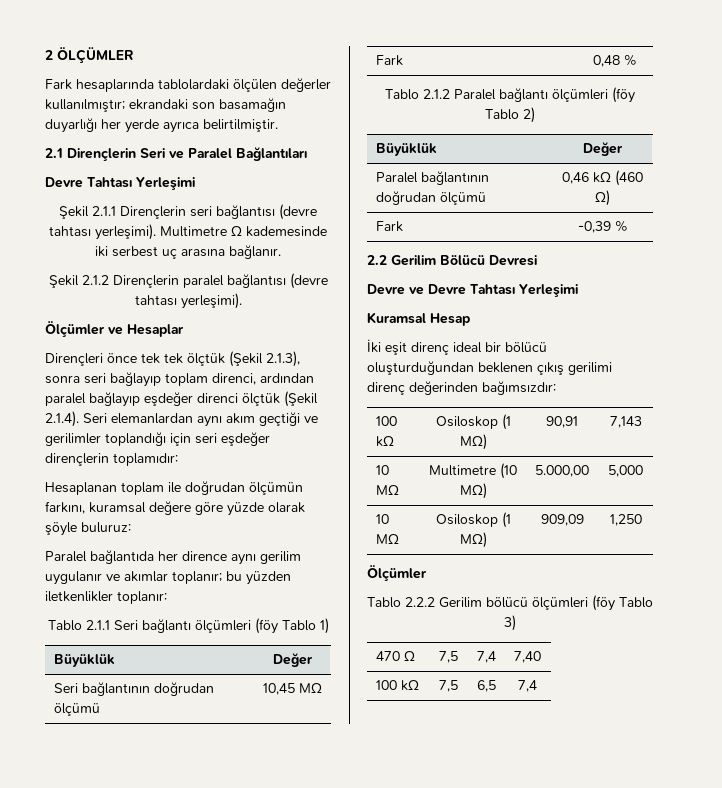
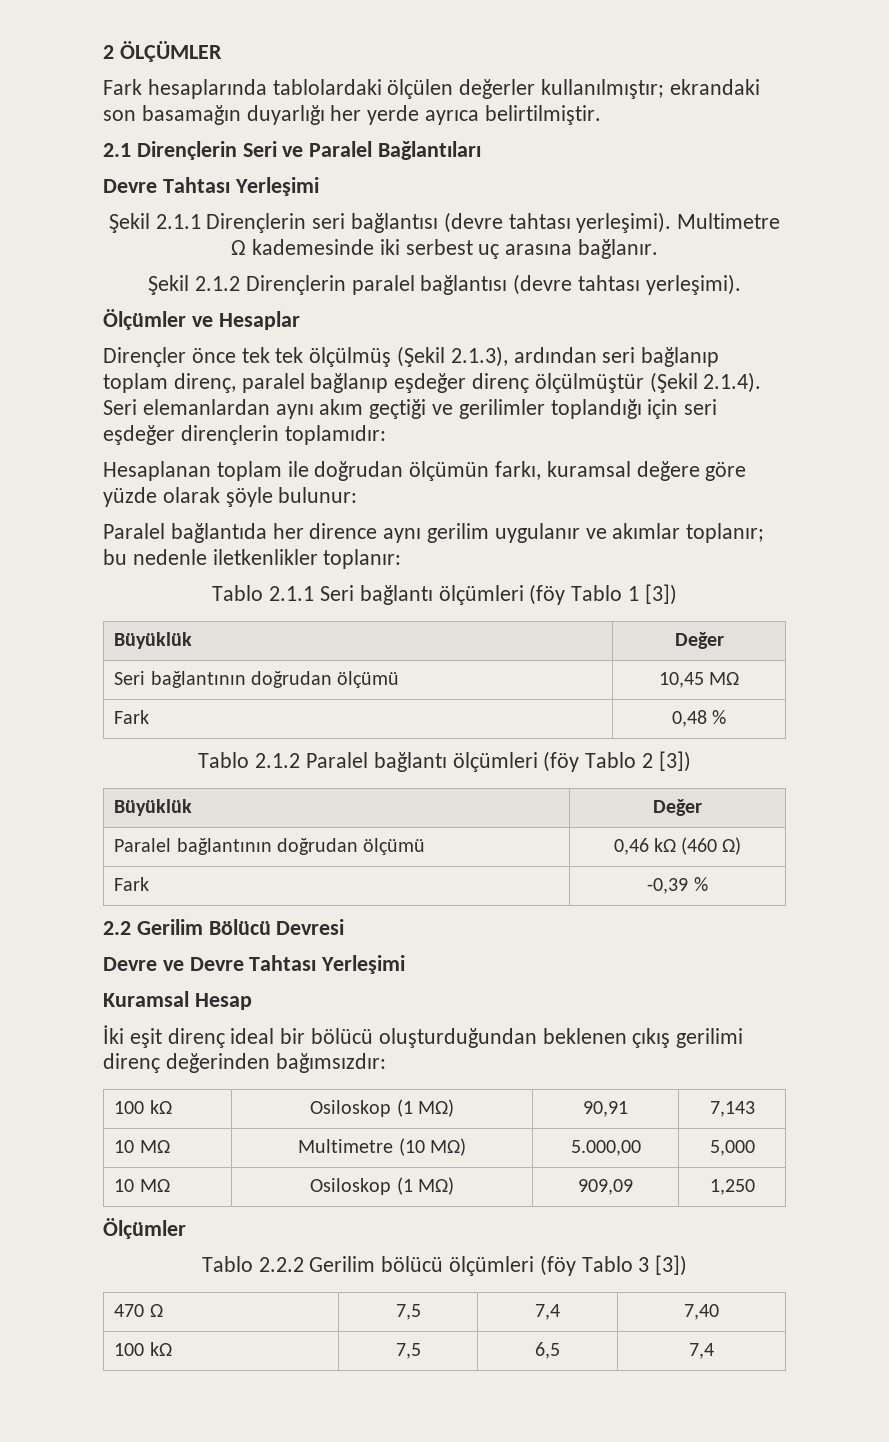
- Dirençleri önce tek tek ölçtük (Şekil 2.1.3), sonra seri bağlayıp toplam direnci, ardından paralel bağlayıp eşdeğer direnci ölçtük (Şekil 2.1.4). Seri elemanlardan aynı akım geçtiği ve gerilimler toplandığı için seri eşdeğer dirençlerin toplamıdır:
+ Dirençler önce tek tek ölçülmüş (Şekil 2.1.3), ardından seri bağlanıp toplam direnç, paralel bağlanıp eşdeğer direnç ölçülmüştür (Şekil 2.1.4). Seri elemanlardan aynı akım geçtiği ve gerilimler toplandığı için seri eşdeğer dirençlerin toplamıdır:
- Hesaplanan toplam ile doğrudan ölçümün farkını, kuramsal değere göre yüzde olarak şöyle buluruz:
+ Hesaplanan toplam ile doğrudan ölçümün farkı, kuramsal değere göre yüzde olarak şöyle bulunur:
- Paralel bağlantıda her dirence aynı gerilim uygulanır ve akımlar toplanır; bu yüzden iletkenlikler toplanır:
+ Paralel bağlantıda her dirence aynı gerilim uygulanır ve akımlar toplanır; bu nedenle iletkenlikler toplanır:
- Tablo 2.1.1 Seri bağlantı ölçümleri (föy Tablo 1)
+ Tablo 2.1.1 Seri bağlantı ölçümleri (föy Tablo 1 [3])
- Tablo 2.1.2 Paralel bağlantı ölçümleri (föy Tablo 2)
+ Tablo 2.1.2 Paralel bağlantı ölçümleri (föy Tablo 2 [3])
- Tablo 2.2.2 Gerilim bölücü ölçümleri (föy Tablo 3)
+ Tablo 2.2.2 Gerilim bölücü ölçümleri (föy Tablo 3 [3])

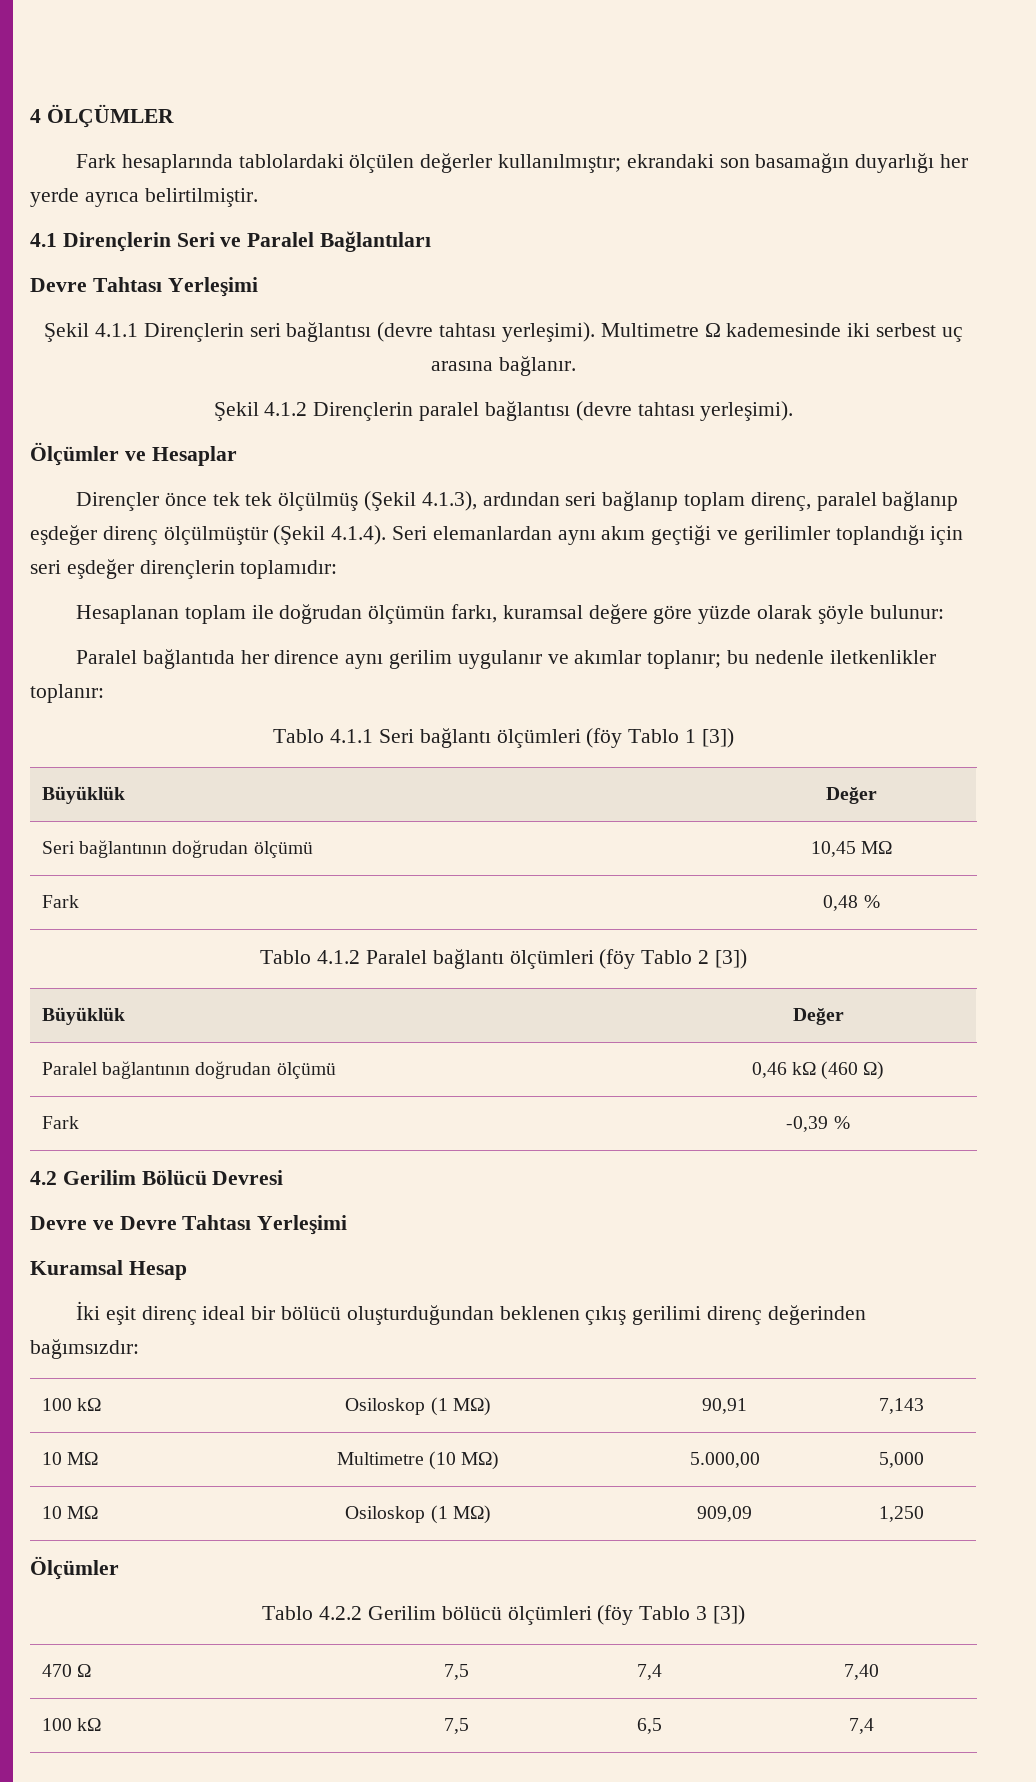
- 2 ÖLÇÜMLER
+ 4 ÖLÇÜMLER
- 2.1 Dirençlerin Seri ve Paralel Bağlantıları
+ 4.1 Dirençlerin Seri ve Paralel Bağlantıları
- Şekil 2.1.1 Dirençlerin seri bağlantısı (devre tahtası yerleşimi).
+ Şekil 4.1.1 Dirençlerin seri bağlantısı (devre tahtası yerleşimi).
- Şekil 2.1.2 Dirençlerin paralel bağlantısı (devre tahtası yerleşimi).
+ Şekil 4.1.2 Dirençlerin paralel bağlantısı (devre tahtası yerleşimi).
- Dirençler önce tek tek ölçülmüş (Şekil 2.1.3), ardından seri bağlanıp toplam direnç, paralel bağlanıp eşdeğer direnç ölçülmüştür (Şekil 2.1.4). Seri elemanlardan aynı akım geçtiği ve gerilimler toplandığı için seri eşdeğer dirençlerin toplamıdır:
+ Dirençler önce tek tek ölçülmüş (Şekil 4.1.3), ardından seri bağlanıp toplam direnç, paralel bağlanıp eşdeğer direnç ölçülmüştür (Şekil 4.1.4). Seri elemanlardan aynı akım geçtiği ve gerilimler toplandığı için seri eşdeğer dirençlerin toplamıdır:
- Tablo 2.1.1 Seri bağlantı ölçümleri (föy Tablo 1 [3])
+ Tablo 4.1.1 Seri bağlantı ölçümleri (föy Tablo 1 [3])
- Tablo 2.1.2 Paralel bağlantı ölçümleri (föy Tablo 2 [3])
+ Tablo 4.1.2 Paralel bağlantı ölçümleri (föy Tablo 2 [3])
- 2.2 Gerilim Bölücü Devresi
+ 4.2 Gerilim Bölücü Devresi
- Tablo 2.2.2 Gerilim bölücü ölçümleri (föy Tablo 3 [3])
+ Tablo 4.2.2 Gerilim bölücü ölçümleri (föy Tablo 3 [3])

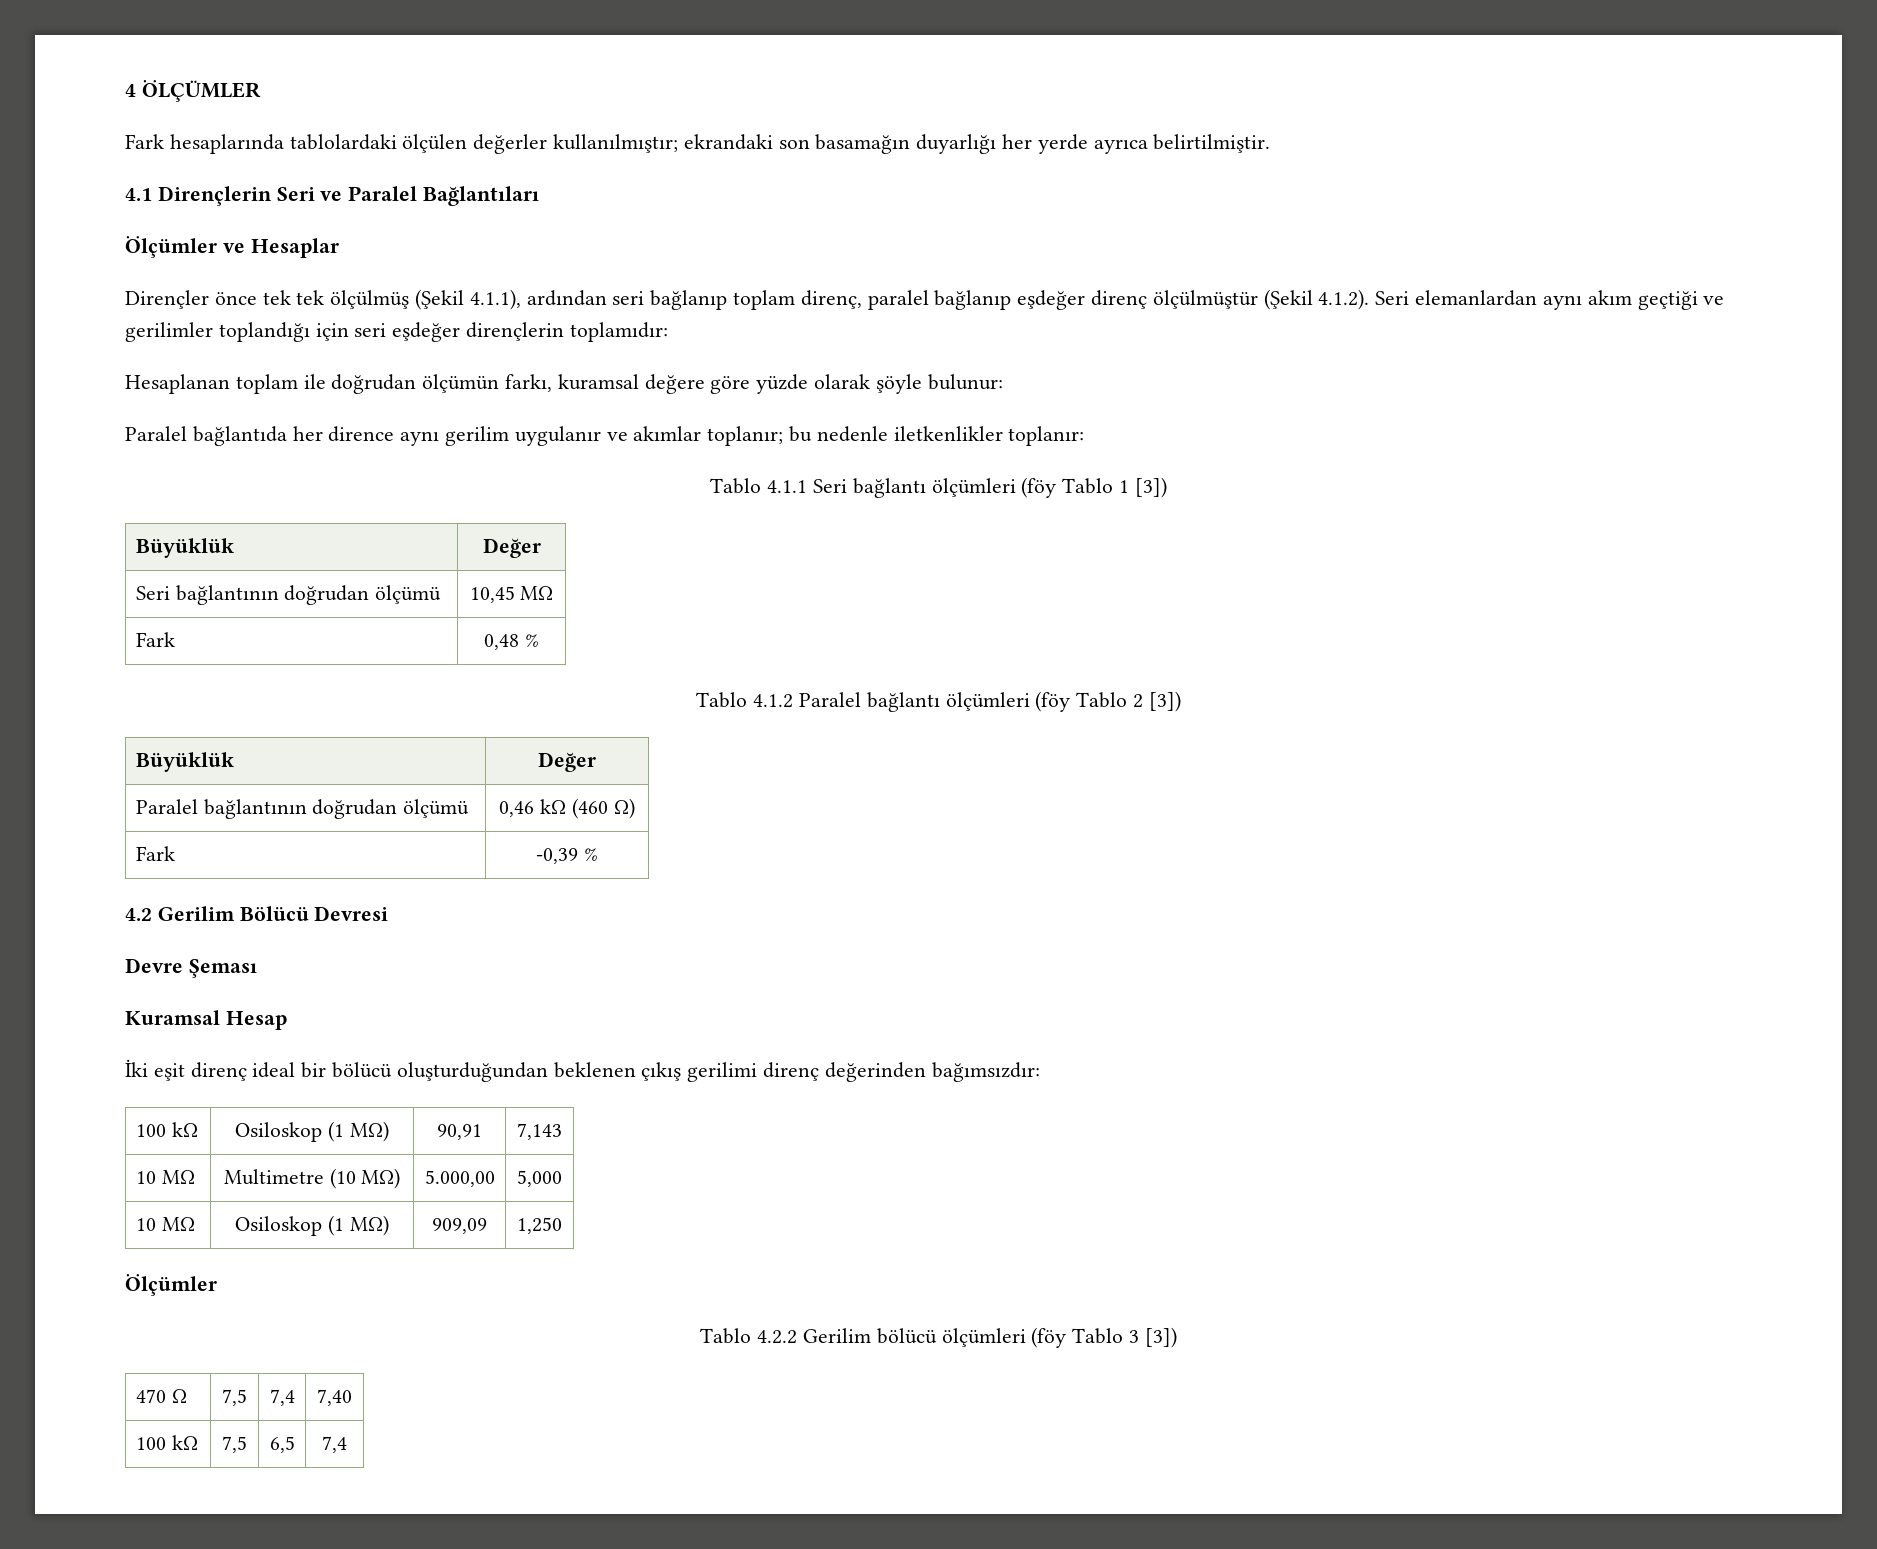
  4.1 Dirençlerin Seri ve Paralel Bağlantıları
- Devre Tahtası Yerleşimi
- Şekil 4.1.1 Dirençlerin seri bağlantısı (devre tahtası yerleşimi). Multimetre Ω kademesinde iki serbest uç arasına bağlanır.
- Şekil 4.1.2 Dirençlerin paralel bağlantısı (devre tahtası yerleşimi).
- Dirençler önce tek tek ölçülmüş (Şekil 4.1.3), ardından seri bağlanıp toplam direnç, paralel bağlanıp eşdeğer direnç ölçülmüştür (Şekil 4.1.4). Seri elemanlardan aynı akım geçtiği ve gerilimler toplandığı için seri eşdeğer dirençlerin toplamıdır:
+ Dirençler önce tek tek ölçülmüş (Şekil 4.1.1), ardından seri bağlanıp toplam direnç, paralel bağlanıp eşdeğer direnç ölçülmüştür (Şekil 4.1.2). Seri elemanlardan aynı akım geçtiği ve gerilimler toplandığı için seri eşdeğer dirençlerin toplamıdır:
- Devre ve Devre Tahtası Yerleşimi
+ Devre Şeması

